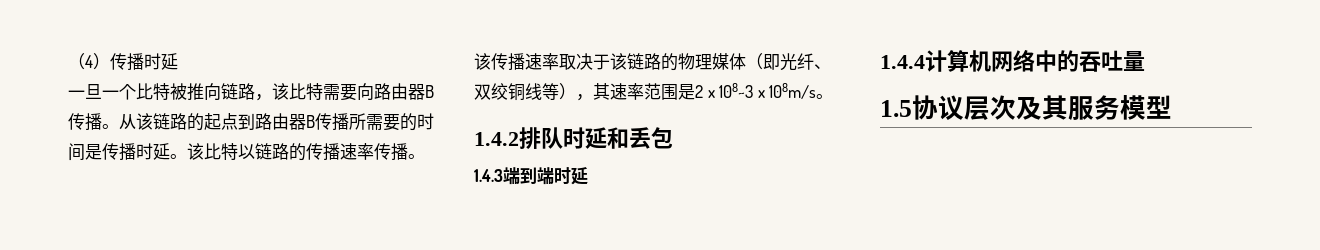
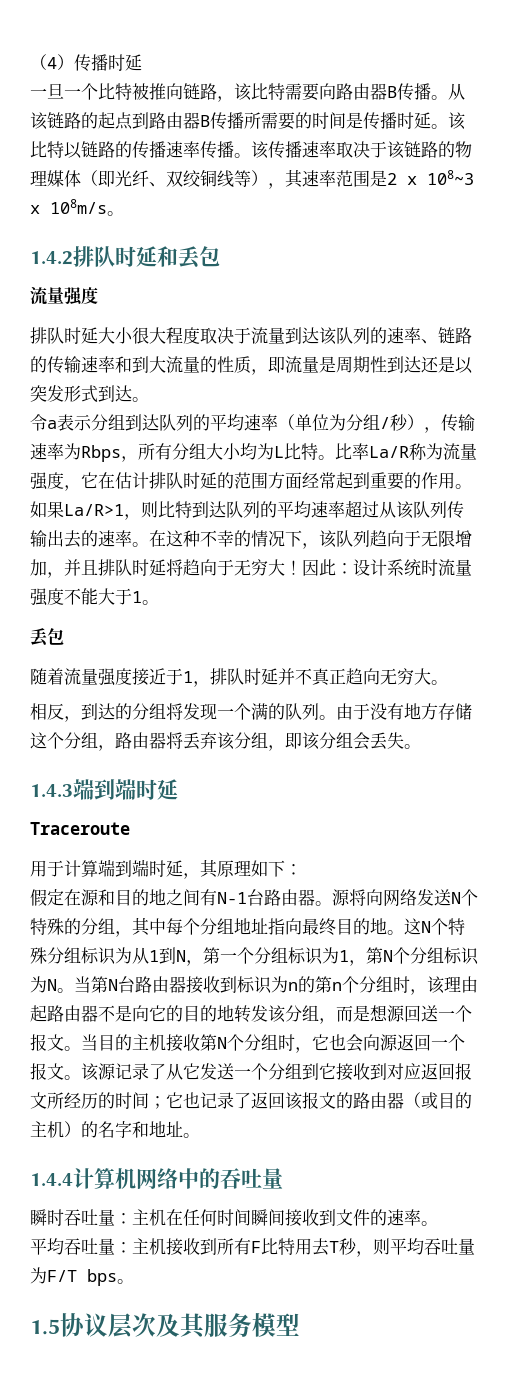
  1.4.2排队时延和丢包
+ 流量强度
+ 排队时延大小很大程度取决于流量到达该队列的速率、链路的传输速率和到大流量的性质，即流量是周期性到达还是以突发形式到达。
+ 令a表示分组到达队列的平均速率（单位为分组/秒），传输速率为Rbps，所有分组大小均为L比特。比率La/R称为流量强度，它在估计排队时延的范围方面经常起到重要的作用。如果La/R>1，则比特到达队列的平均速率超过从该队列传输出去的速率。在这种不幸的情况下，该队列趋向于无限增加，并且排队时延将趋向于无穷大！因此：设计系统时流量强度不能大于1。
+ 丢包
+ 随着流量强度接近于1，排队时延并不真正趋向无穷大。
+ 相反，到达的分组将发现一个满的队列。由于没有地方存储这个分组，路由器将丢弃该分组，即该分组会丢失。
  1.4.3端到端时延
+ Traceroute
+ 用于计算端到端时延，其原理如下：
+ 假定在源和目的地之间有N-1台路由器。源将向网络发送N个特殊的分组，其中每个分组地址指向最终目的地。这N个特殊分组标识为从1到N，第一个分组标识为1，第N个分组标识为N。当第N台路由器接收到标识为n的第n个分组时，该理由起路由器不是向它的目的地转发该分组，而是想源回送一个报文。当目的主机接收第N个分组时，它也会向源返回一个报文。该源记录了从它发送一个分组到它接收到对应返回报文所经历的时间；它也记录了返回该报文的路由器（或目的主机）的名字和地址。
+ 瞬时吞吐量：主机在任何时间瞬间接收到文件的速率。
+ 平均吞吐量：主机接收到所有F比特用去T秒，则平均吞吐量为F/T bps。

